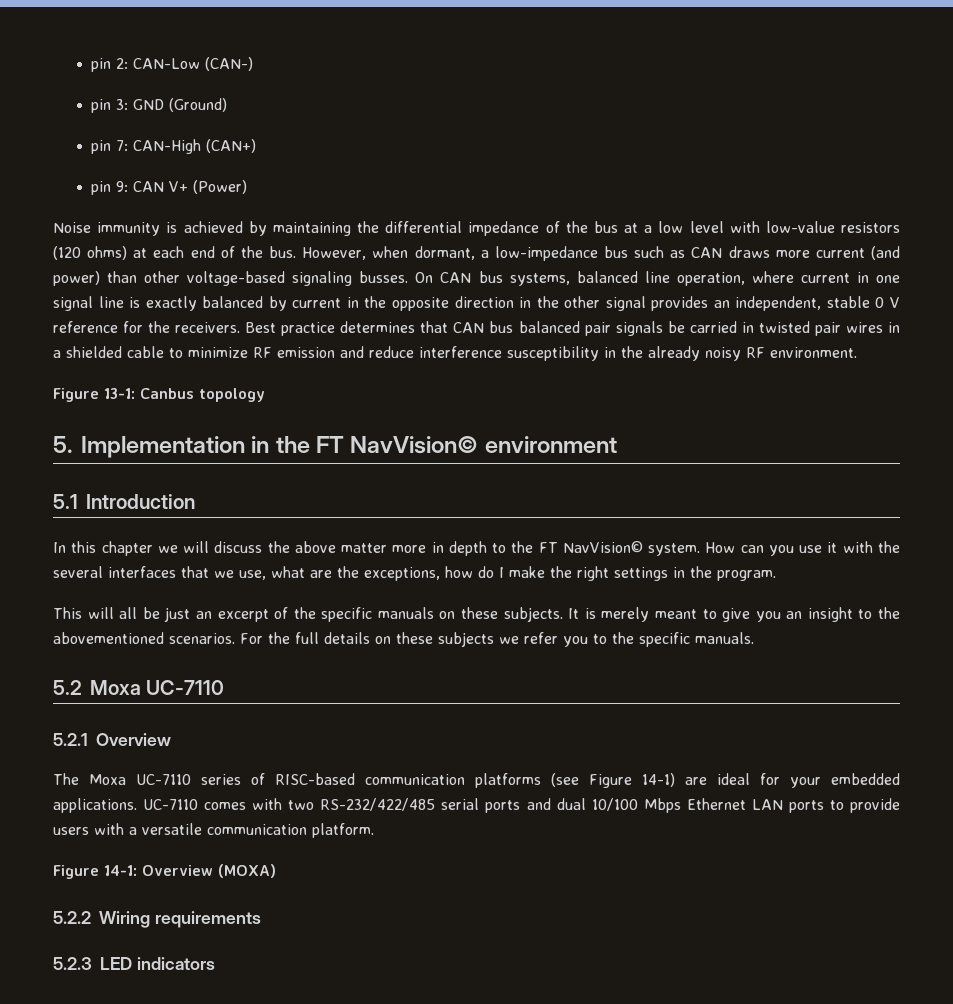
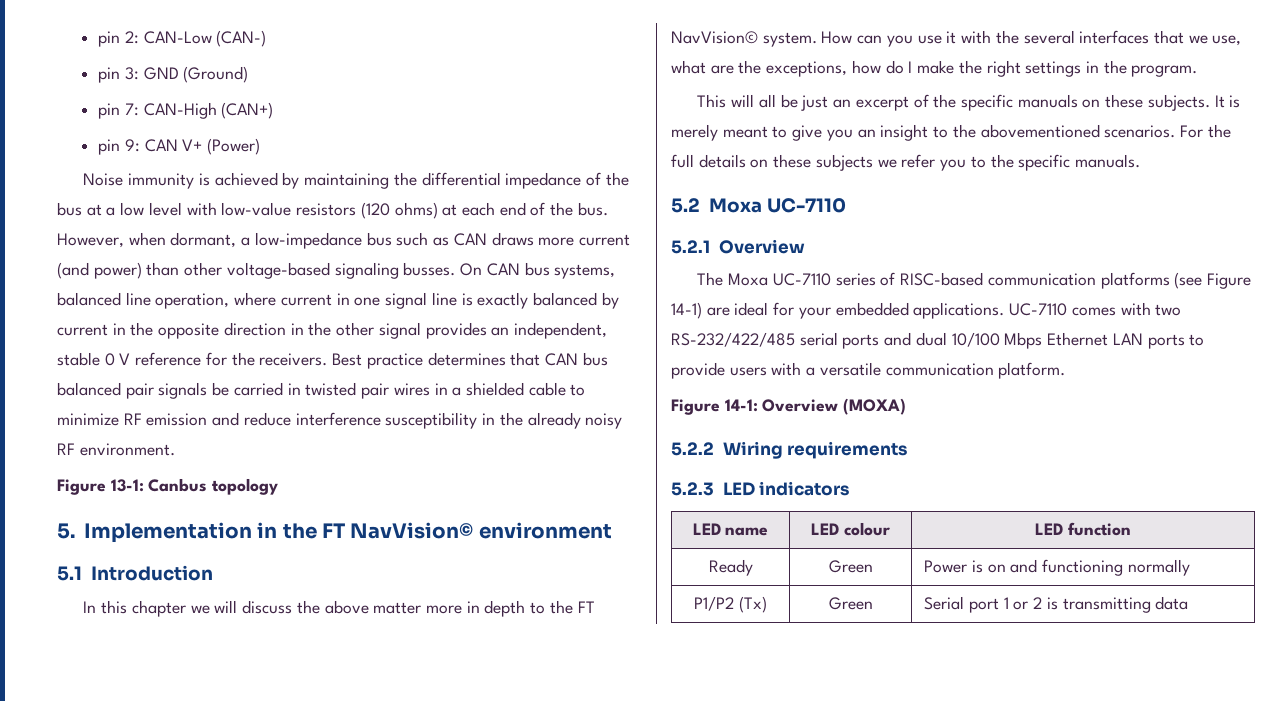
+ LED name | LED colour | LED function
+ Ready | Green | Power is on and functioning normally
+ P1/P2 (Tx) | Green | Serial port 1 or 2 is transmitting data

